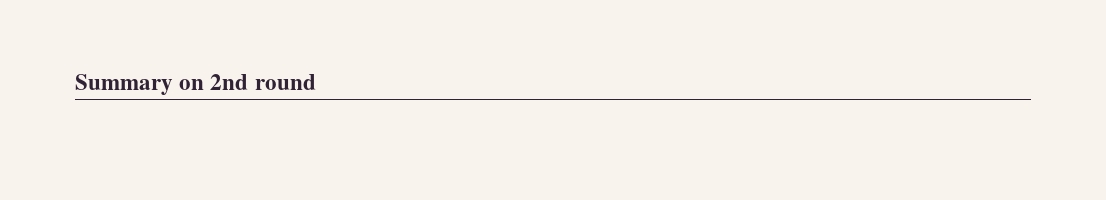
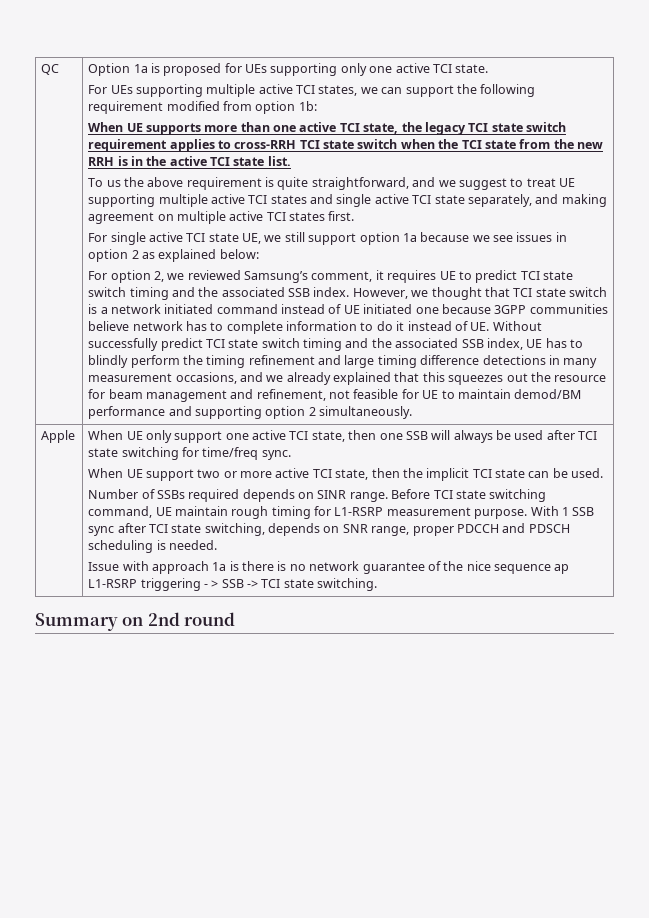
+ QC | Option 1a is proposed for UEs supporting only one active TCI state.
+ For UEs supporting multiple active TCI states, we can support the following requirement modified from option 1b:
+ When UE supports more than one active TCI state, the legacy TCI state switch requirement applies to cross-RRH TCI state switch when the TCI state from the new RRH is in the active TCI state list.
+ To us the above requirement is quite straightforward, and we suggest to treat UE supporting multiple active TCI states and single active TCI state separately, and making agreement on multiple active TCI states first.
+ For single active TCI state UE, we still support option 1a because we see issues in option 2 as explained below:
+ For option 2, we reviewed Samsung’s comment, it requires UE to predict TCI state switch timing and the associated SSB index. However, we thought that TCI state switch is a network initiated command instead of UE initiated one because 3GPP communities believe network has to complete information to do it instead of UE. Without successfully predict TCI state switch timing and the associated SSB index, UE has to blindly perform the timing refinement and large timing difference detections in many measurement occasions, and we already explained that this squeezes out the resource for beam management and refinement, not feasible for UE to maintain demod/BM performance and supporting option 2 simultaneously.
+ Apple | When UE only support one active TCI state, then one SSB will always be used after TCI state switching for time/freq sync.
+ When UE support two or more active TCI state, then the implicit TCI state can be used.
+ Number of SSBs required depends on SINR range. Before TCI state switching command, UE maintain rough timing for L1-RSRP measurement purpose. With 1 SSB sync after TCI state switching, depends on SNR range, proper PDCCH and PDSCH scheduling is needed.
+ Issue with approach 1a is there is no network guarantee of the nice sequence ap L1-RSRP triggering - > SSB -> TCI state switching.

